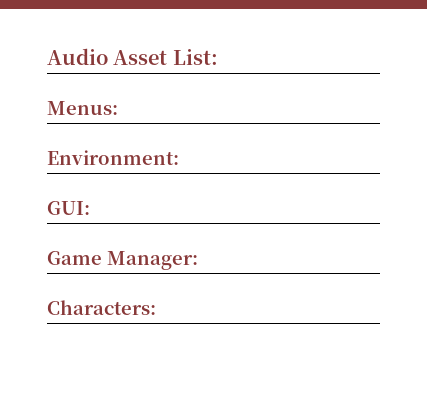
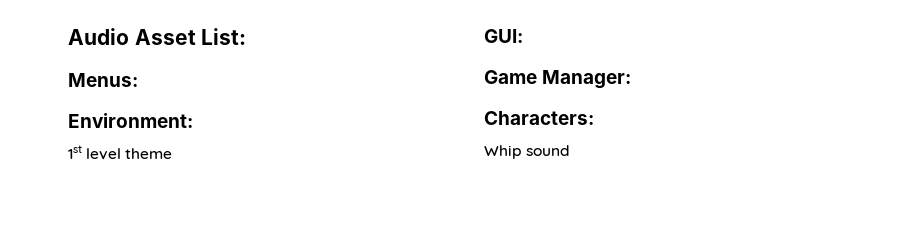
+ 1st level theme
+ Whip sound

